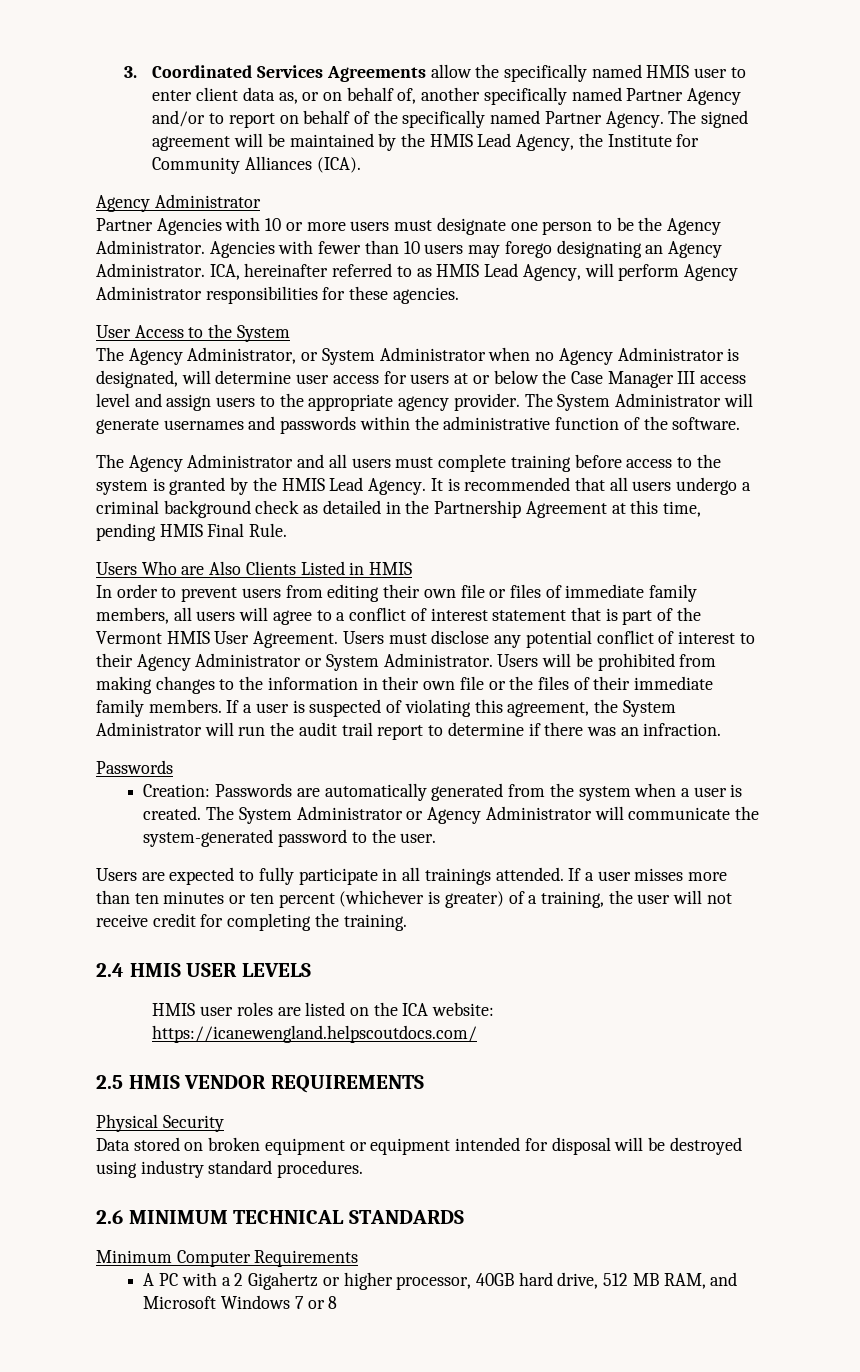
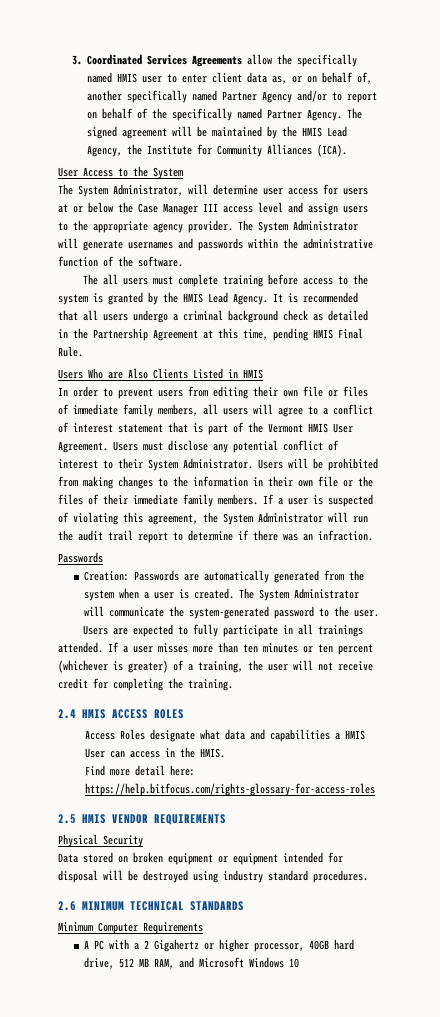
  The signed agreement will be maintained by the HMIS Lead Agency, the Institute for Community Alliances (ICA).
- Agency Administrator
- Partner Agencies with 10 or more users must designate one person to be the Agency Administrator. Agencies with fewer than 10 users may forego designating an Agency Administrator. ICA, hereinafter referred to as HMIS Lead Agency, will perform Agency Administrator responsibilities for these agencies.
- The Agency Administrator, or System Administrator when no Agency Administrator is designated, will determine user access for users at or below the Case Manager III access level and assign users to the appropriate agency provider.
+ The System Administrator, will determine user access for users at or below the Case Manager III access level and assign users to the appropriate agency provider.
- The Agency Administrator and all users must complete training before access to the system is granted by the HMIS Lead Agency.
+ The all users must complete training before access to the system is granted by the HMIS Lead Agency.
- Users must disclose any potential conflict of interest to their Agency Administrator or System Administrator.
+ Users must disclose any potential conflict of interest to their System Administrator.
- The System Administrator or Agency Administrator will communicate the system-generated password to the user.
+ The System Administrator will communicate the system-generated password to the user.
- 2.4 HMIS USER LEVELS
- HMIS user roles are listed on the ICA website: https://icanewengland.helpscoutdocs.com/
+ 2.4 HMIS ACCESS ROLES
+ Access Roles designate what data and capabilities a HMIS User can access in the HMIS.
+ Find more detail here: https://help.bitfocus.com/rights-glossary-for-access-roles
- A PC with a 2 Gigahertz or higher processor, 40GB hard drive, 512 MB RAM, and Microsoft Windows 7 or 8
+ A PC with a 2 Gigahertz or higher processor, 40GB hard drive, 512 MB RAM, and Microsoft Windows 10

